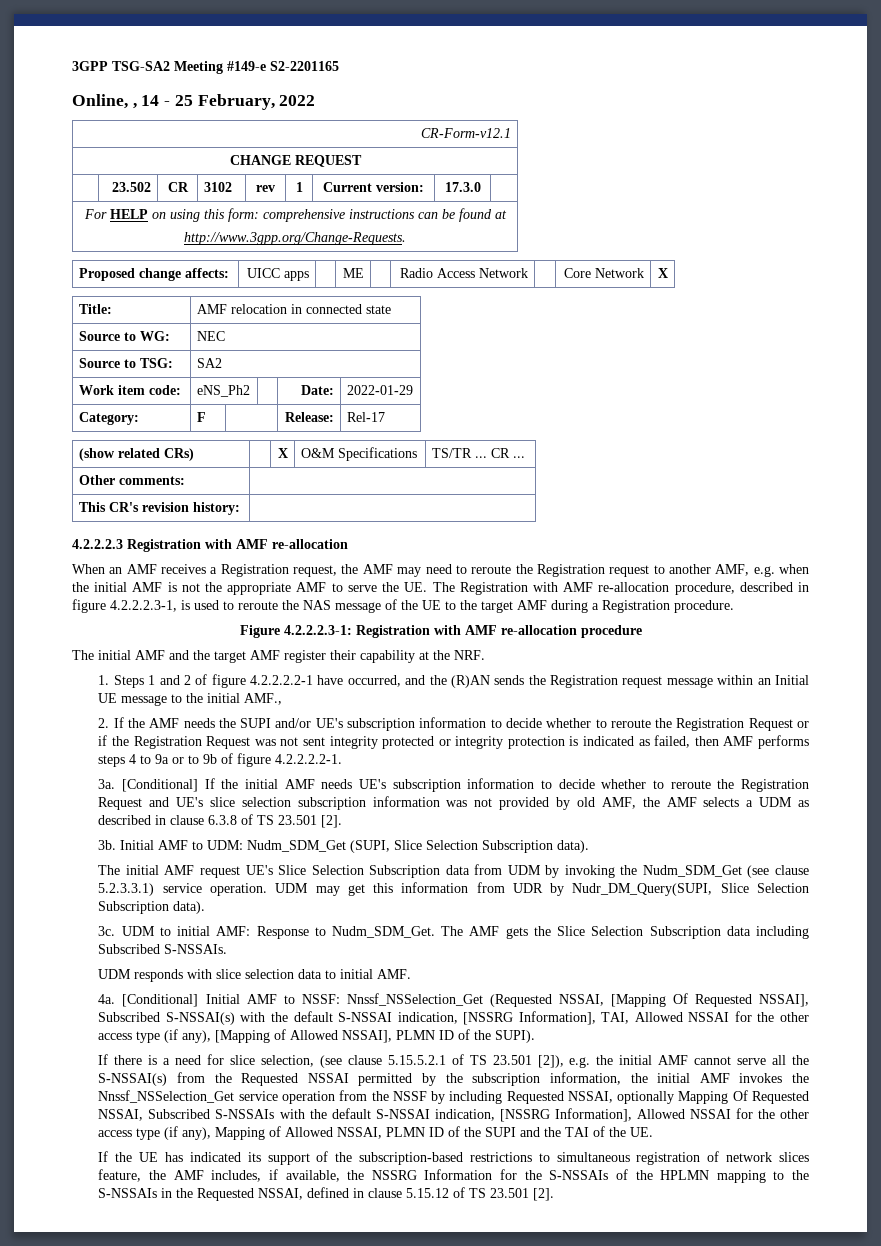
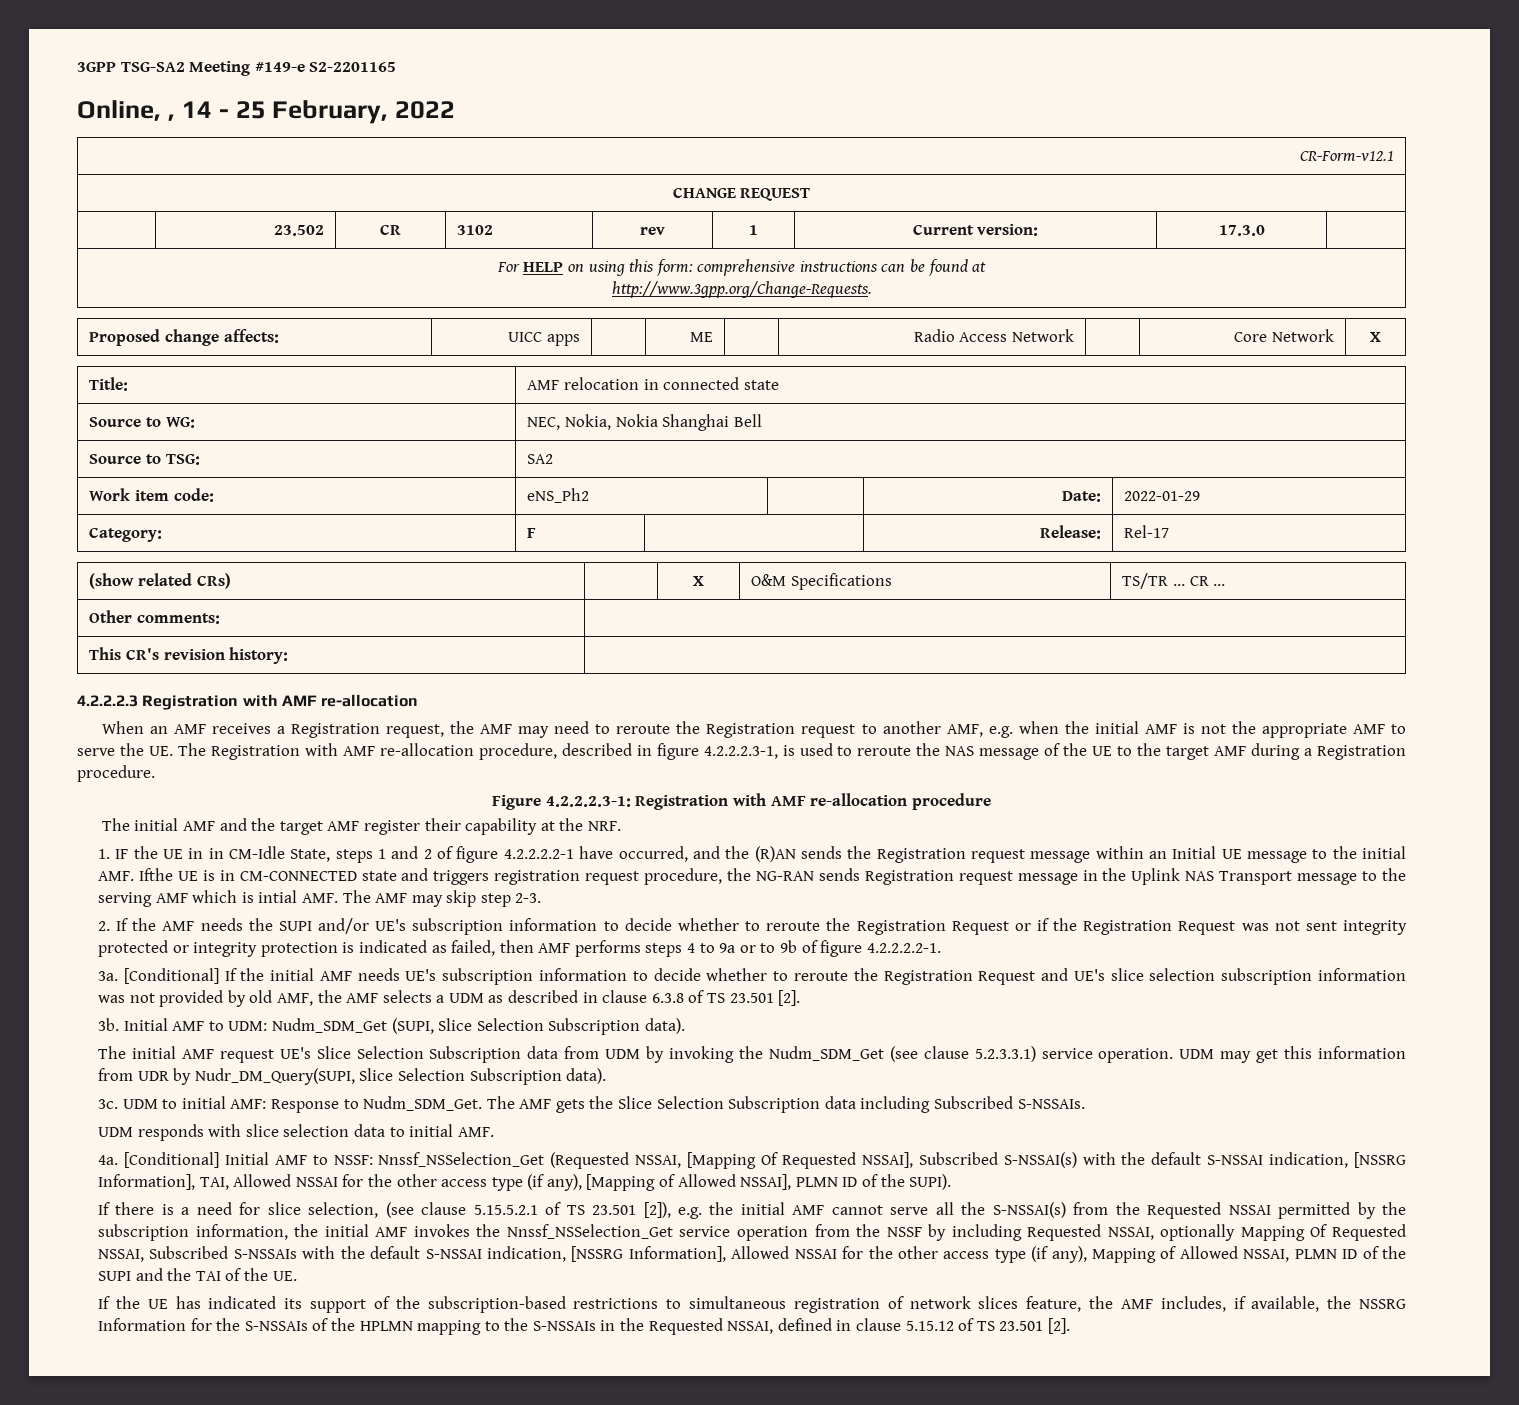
- Source to WG: | NEC
+ Source to WG: | NEC, Nokia, Nokia Shanghai Bell
- 1. Steps 1 and 2 of figure 4.2.2.2.2-1 have occurred, and the (R)AN sends the Registration request message within an Initial UE message to the initial AMF.,
+ 1. IF the UE in in CM-Idle State, steps 1 and 2 of figure 4.2.2.2.2-1 have occurred, and the (R)AN sends the Registration request message within an Initial UE message to the initial AMF. Ifthe UE is in CM-CONNECTED state and triggers registration request procedure, the NG-RAN sends Registration request message in the Uplink NAS Transport message to the serving AMF which is intial AMF. The AMF may skip step 2-3.

